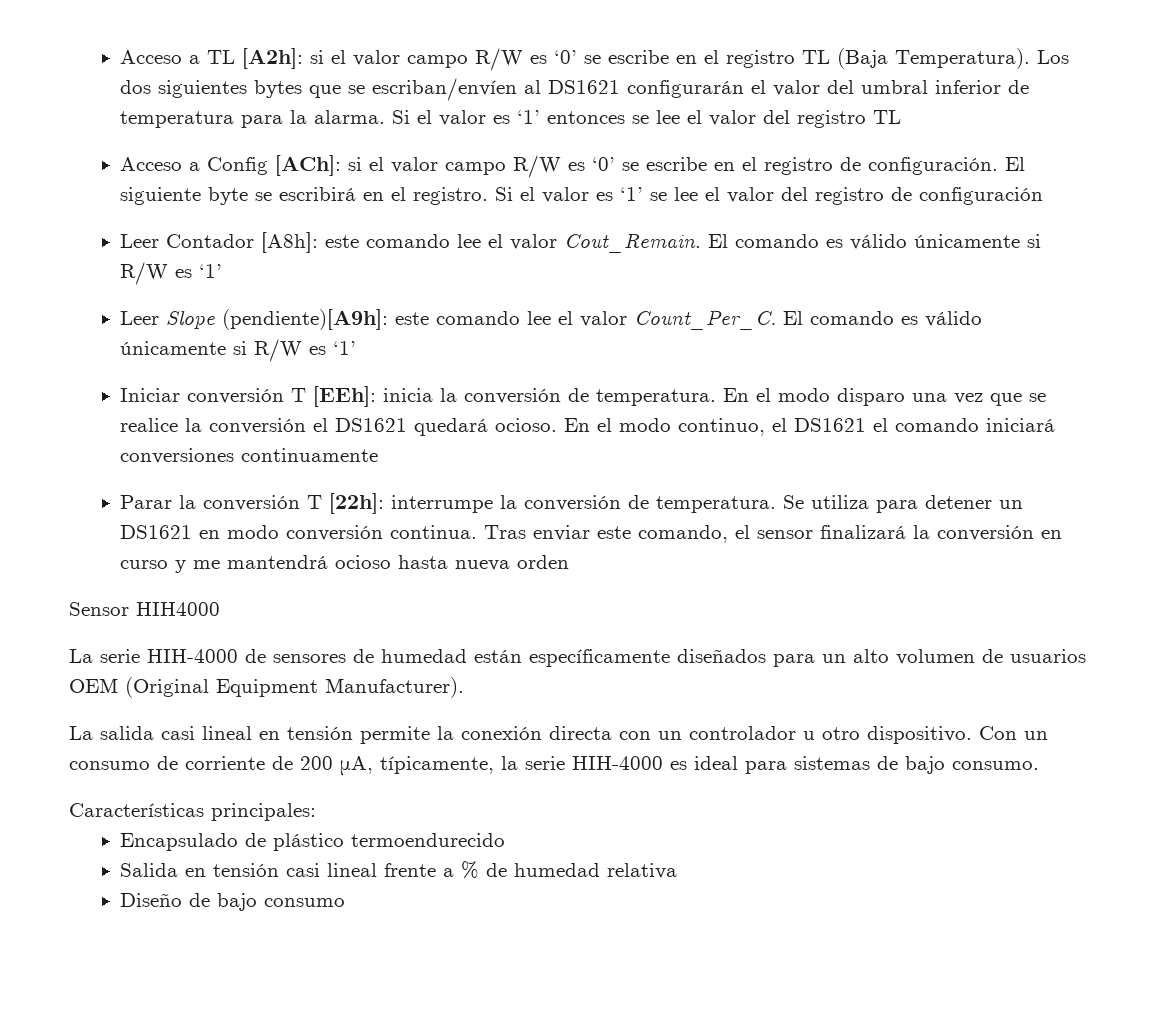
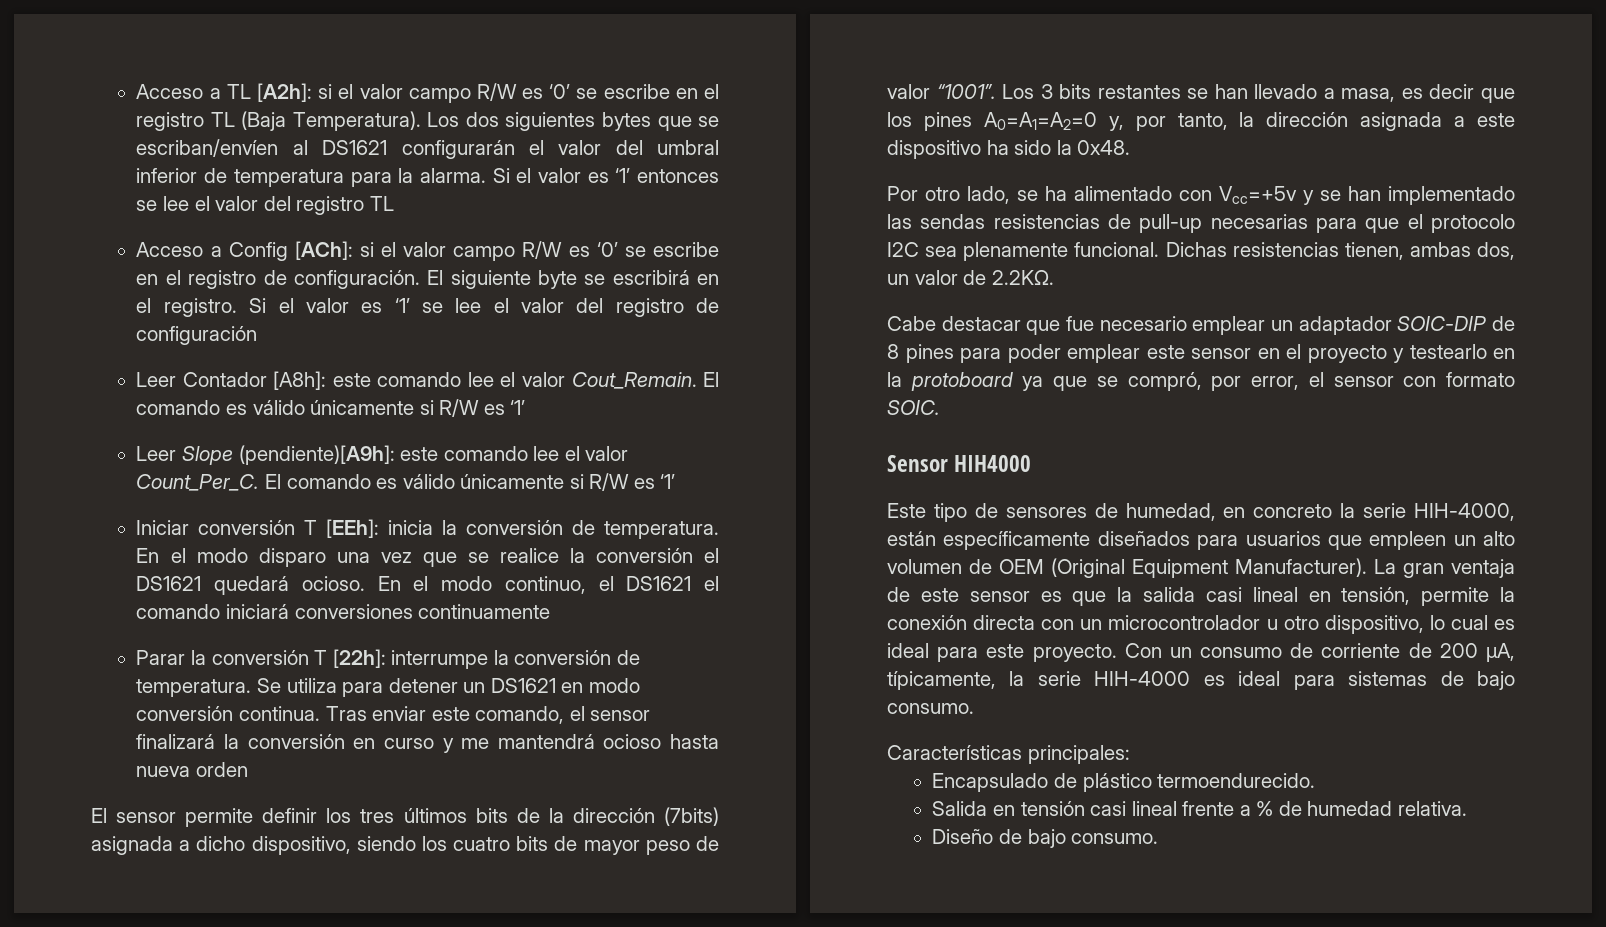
+ El sensor permite definir los tres últimos bits de la dirección (7bits) asignada a dicho dispositivo, siendo los cuatro bits de mayor peso de valor “1001”. Los 3 bits restantes se han llevado a masa, es decir que los pines A0=A1=A2=0 y, por tanto, la dirección asignada a este dispositivo ha sido la 0x48.
+ Por otro lado, se ha alimentado con Vcc=+5v y se han implementado las sendas resistencias de pull-up necesarias para que el protocolo I2C sea plenamente funcional. Dichas resistencias tienen, ambas dos, un valor de 2.2KΩ.
+ Cabe destacar que fue necesario emplear un adaptador SOIC-DIP de 8 pines para poder emplear este sensor en el proyecto y testearlo en la protoboard ya que se compró, por error, el sensor con formato SOIC.
  Sensor HIH4000
- La serie HIH-4000 de sensores de humedad están específicamente diseñados para un alto volumen de usuarios OEM (Original Equipment Manufacturer).
- La salida casi lineal en tensión permite la conexión directa con un controlador u otro dispositivo.
+ Este tipo de sensores de humedad, en concreto la serie HIH-4000, están específicamente diseñados para usuarios que empleen un alto volumen de OEM (Original Equipment Manufacturer). La gran ventaja de este sensor es que la salida casi lineal en tensión, permite la conexión directa con un microcontrolador u otro dispositivo, lo cual es ideal para este proyecto.
- Encapsulado de plástico termoendurecido
+ Encapsulado de plástico termoendurecido.
- Salida en tensión casi lineal frente a % de humedad relativa
+ Salida en tensión casi lineal frente a % de humedad relativa.
- Diseño de bajo consumo
+ Diseño de bajo consumo.

